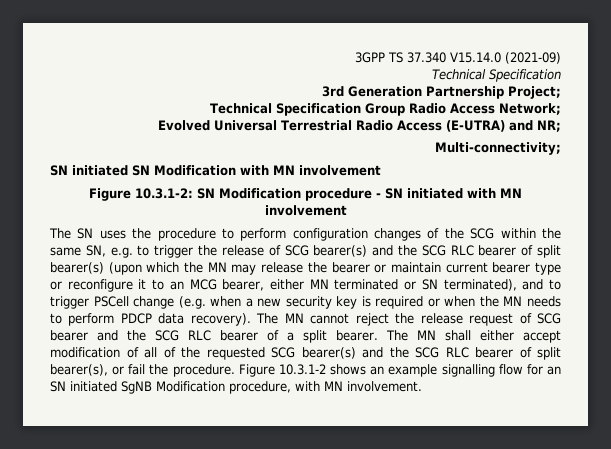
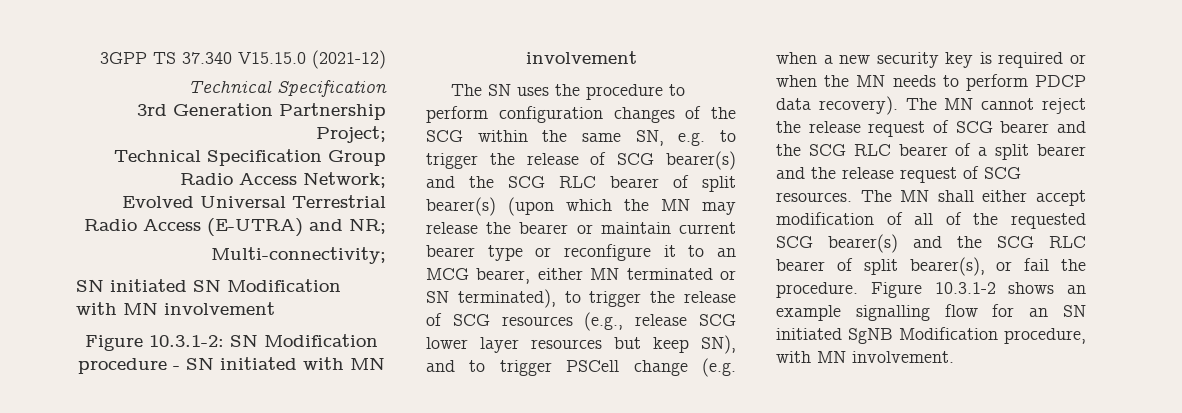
- 3GPP TS 37.340 V15.14.0 (2021-09)
+ 3GPP TS 37.340 V15.15.0 (2021-12)
- The SN uses the procedure to perform configuration changes of the SCG within the same SN, e.g. to trigger the release of SCG bearer(s) and the SCG RLC bearer of split bearer(s) (upon which the MN may release the bearer or maintain current bearer type or reconfigure it to an MCG bearer, either MN terminated or SN terminated), and to trigger PSCell change (e.g. when a new security key is required or when the MN needs to perform PDCP data recovery).
+ The SN uses the procedure to perform configuration changes of the SCG within the same SN, e.g. to trigger the release of SCG bearer(s) and the SCG RLC bearer of split bearer(s) (upon which the MN may release the bearer or maintain current bearer type or reconfigure it to an MCG bearer, either MN terminated or SN terminated), to trigger the release of SCG resources (e.g., release SCG lower layer resources but keep SN), and to trigger PSCell change (e.g. when a new security key is required or when the MN needs to perform PDCP data recovery).
- The MN cannot reject the release request of SCG bearer and the SCG RLC bearer of a split bearer.
+ The MN cannot reject the release request of SCG bearer and the SCG RLC bearer of a split bearer and the release request of SCG resources.

